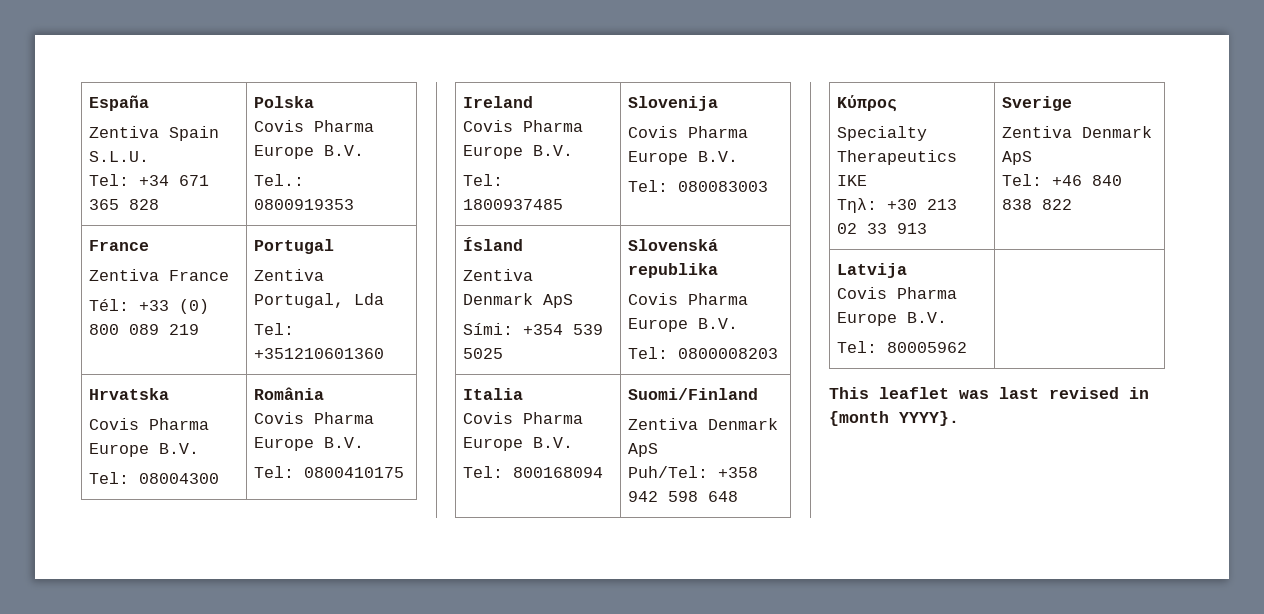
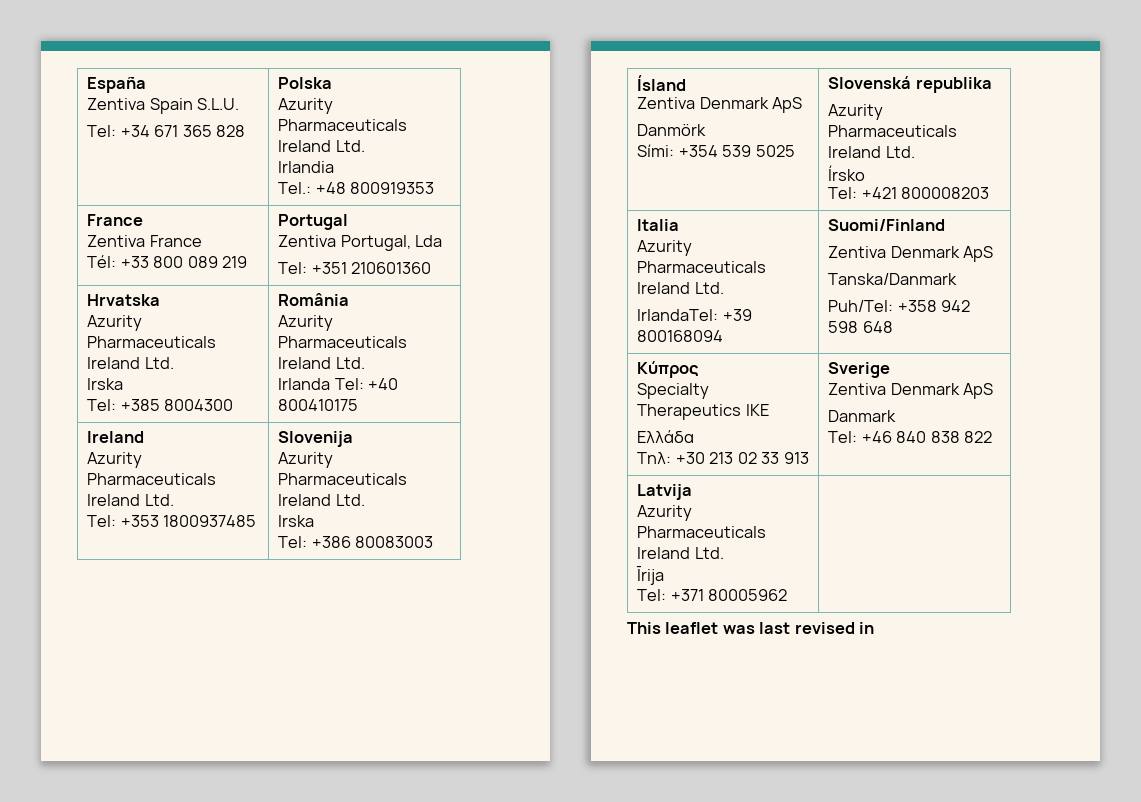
  España
  Zentiva Spain S.L.U.
  Tel: +34 671 365 828 | Polska
- Covis Pharma Europe B.V.
- Tel.: 0800919353
+ Azurity Pharmaceuticals Ireland Ltd.
+ Irlandia
+ Tel.: +48 800919353
  France
  Zentiva France
- Tél: +33 (0) 800 089 219 | Portugal
+ Tél: +33 800 089 219 | Portugal
  Zentiva Portugal, Lda
- Tel: +351210601360
+ Tel: +351 210601360
  Hrvatska
- Covis Pharma Europe B.V.
- Tel: 08004300 | România
- Covis Pharma Europe B.V.
- Tel: 0800410175
+ Azurity Pharmaceuticals Ireland Ltd.
+ Irska
+ Tel: +385 8004300 | România
+ Azurity Pharmaceuticals Ireland Ltd.
+ Irlanda Tel: +40 800410175
  Ireland
- Covis Pharma Europe B.V.
- Tel: 1800937485 | Slovenija
- Covis Pharma Europe B.V.
- Tel: 080083003
+ Azurity Pharmaceuticals Ireland Ltd.
+ Tel: +353 1800937485 | Slovenija
+ Azurity Pharmaceuticals Ireland Ltd.
+ Irska
+ Tel: +386 80083003
  Ísland
  Zentiva Denmark ApS
+ Danmörk
  Sími: +354 539 5025 | Slovenská republika
- Covis Pharma Europe B.V.
- Tel: 0800008203
+ Azurity Pharmaceuticals Ireland Ltd.
+ Írsko
+ Tel: +421 800008203
  Italia
- Covis Pharma Europe B.V.
- Tel: 800168094 | Suomi/Finland
+ Azurity Pharmaceuticals Ireland Ltd.
+ IrlandaTel: +39 800168094 | Suomi/Finland
  Zentiva Denmark ApS
+ Tanska/Danmark
  Κύπρος
  Specialty Therapeutics IKE
+ Ελλάδα
  Τηλ: +30 213 02 33 913 | Sverige
  Zentiva Denmark ApS
+ Danmark
  Latvija
- Covis Pharma Europe B.V.
- Tel: 80005962 |
+ Azurity Pharmaceuticals Ireland Ltd.
+ Īrija
+ Tel: +371 80005962 |
- This leaflet was last revised in {month YYYY}.
+ This leaflet was last revised in

